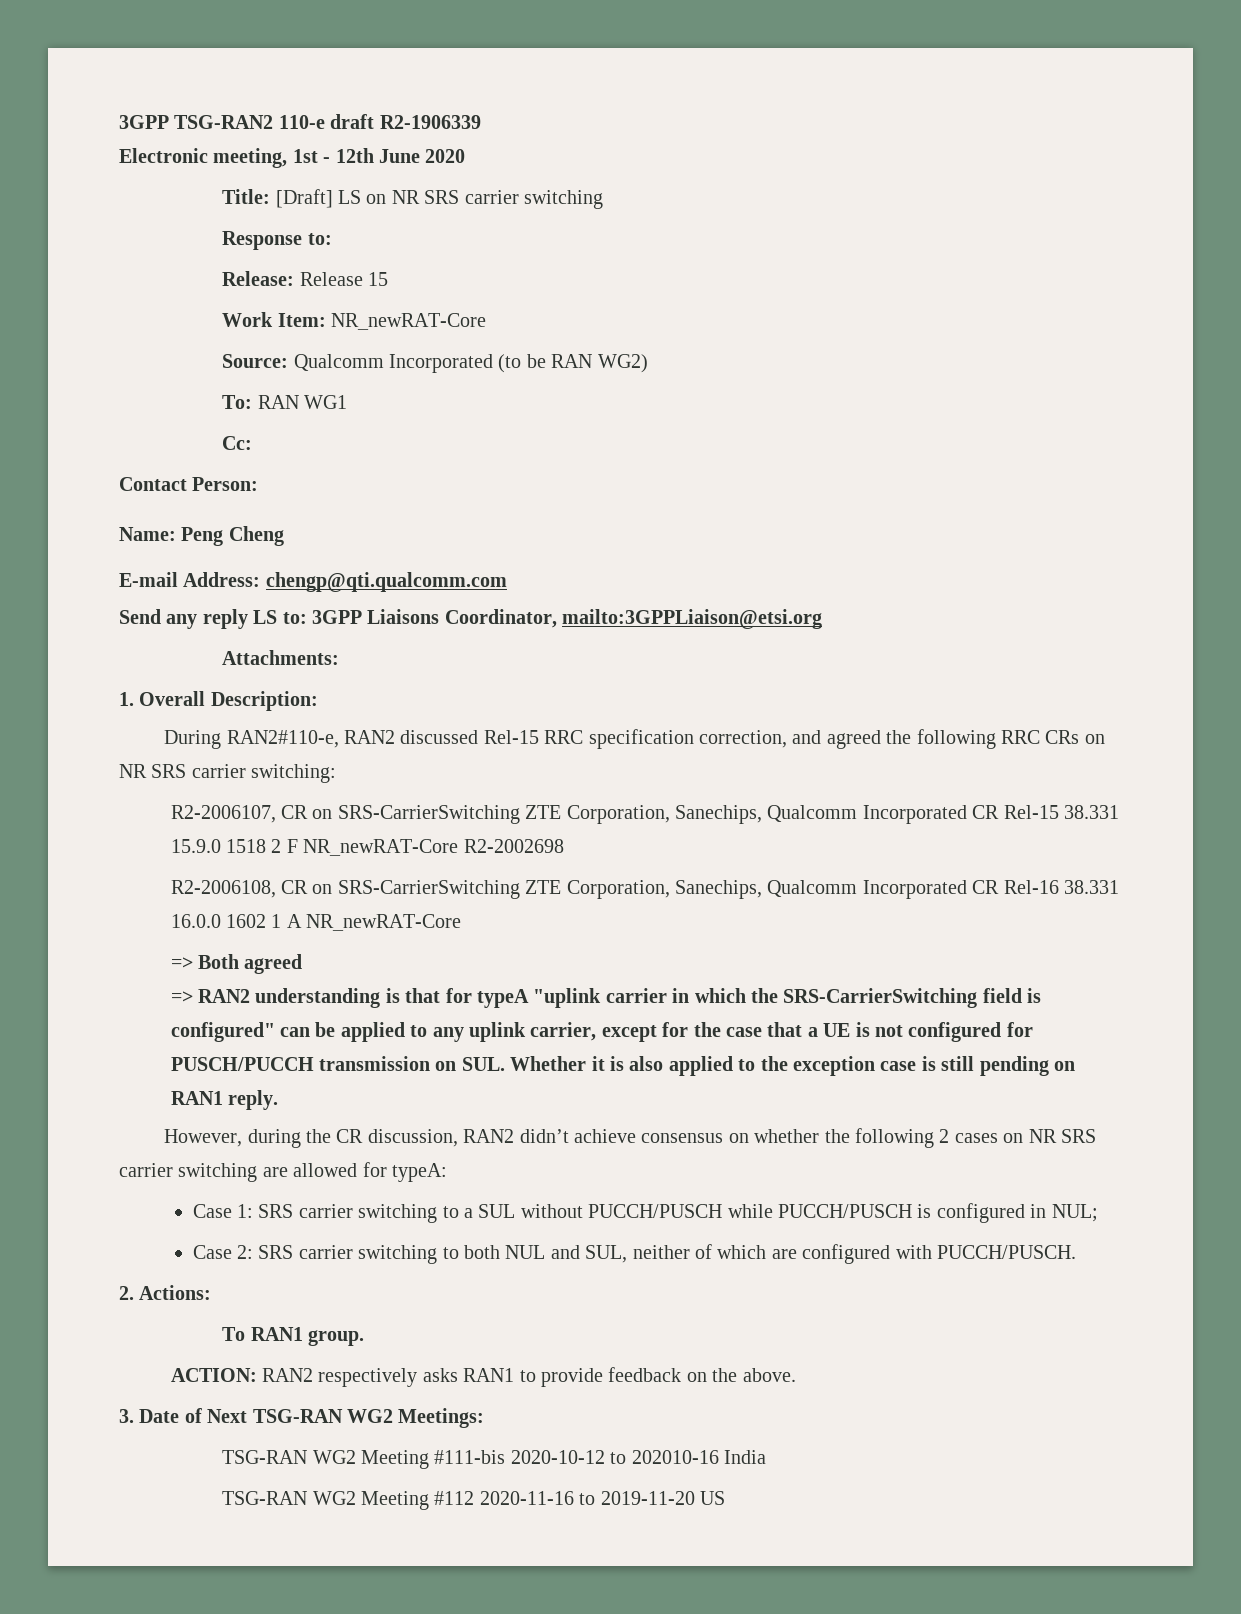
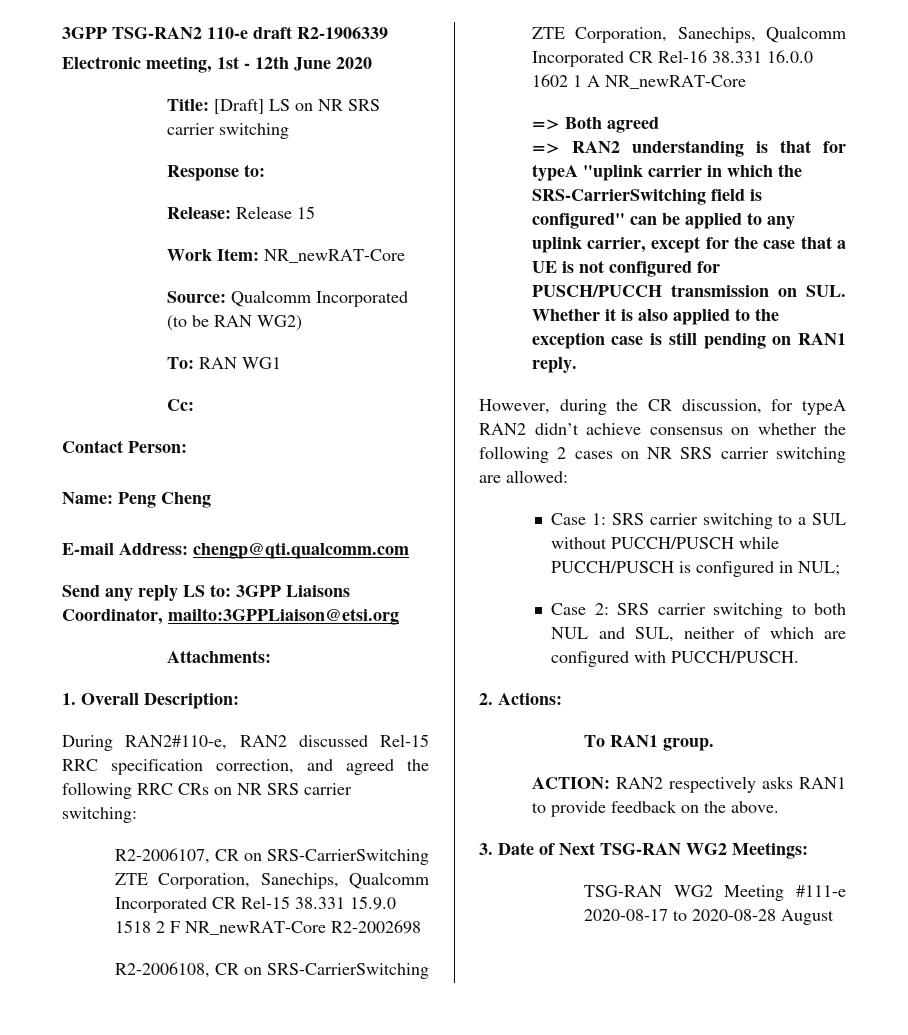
- However, during the CR discussion, RAN2 didn’t achieve consensus on whether the following 2 cases on NR SRS carrier switching are allowed for typeA:
+ However, during the CR discussion, for typeA RAN2 didn’t achieve consensus on whether the following 2 cases on NR SRS carrier switching are allowed:
- TSG-RAN WG2 Meeting #111-bis 2020-10-12 to 202010-16 India
- TSG-RAN WG2 Meeting #112 2020-11-16 to 2019-11-20 US
+ TSG-RAN WG2 Meeting #111-e 2020-08-17 to 2020-08-28 August

